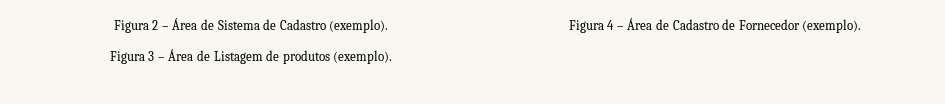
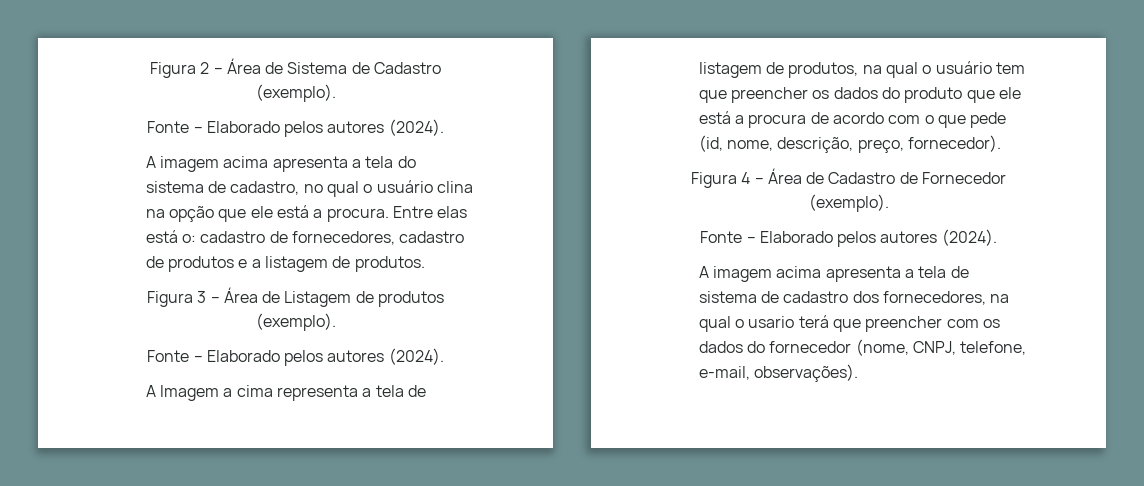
  Figura 2 – Área de Sistema de Cadastro (exemplo).
+ Fonte – Elaborado pelos autores (2024).
+ A imagem acima apresenta a tela do sistema de cadastro, no qual o usuário clina na opção que ele está a procura. Entre elas está o: cadastro de fornecedores, cadastro de produtos e a listagem de produtos.
  Figura 3 – Área de Listagem de produtos (exemplo).
+ Fonte – Elaborado pelos autores (2024).
+ A Imagem a cima representa a tela de listagem de produtos, na qual o usuário tem que preencher os dados do produto que ele está a procura de acordo com o que pede (id, nome, descrição, preço, fornecedor).
  Figura 4 – Área de Cadastro de Fornecedor (exemplo).
+ Fonte – Elaborado pelos autores (2024).
+ A imagem acima apresenta a tela de sistema de cadastro dos fornecedores, na qual o usario terá que preencher com os dados do fornecedor (nome, CNPJ, telefone, e-mail, observações).

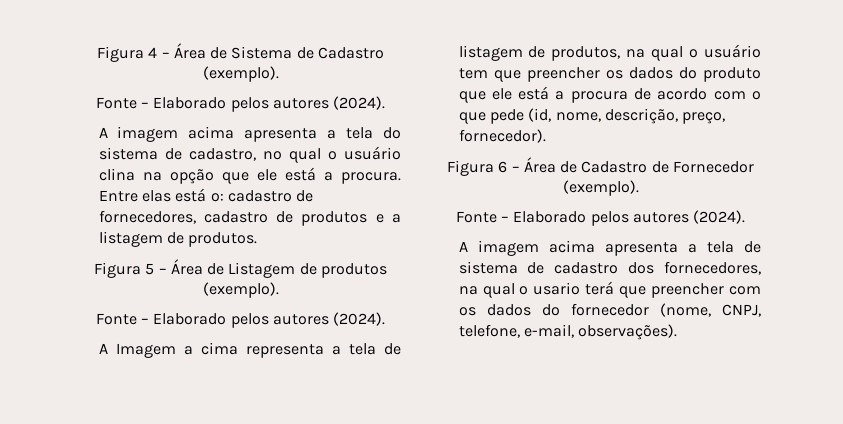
- Figura 2 – Área de Sistema de Cadastro (exemplo).
+ Figura 4 – Área de Sistema de Cadastro (exemplo).
- Figura 3 – Área de Listagem de produtos (exemplo).
+ Figura 5 – Área de Listagem de produtos (exemplo).
- Figura 4 – Área de Cadastro de Fornecedor (exemplo).
+ Figura 6 – Área de Cadastro de Fornecedor (exemplo).

